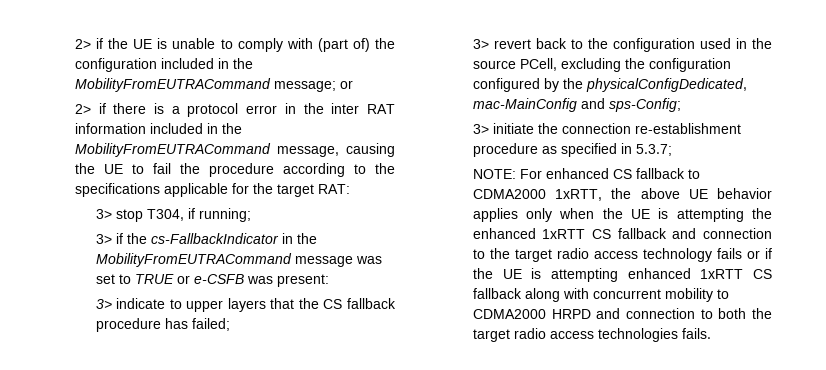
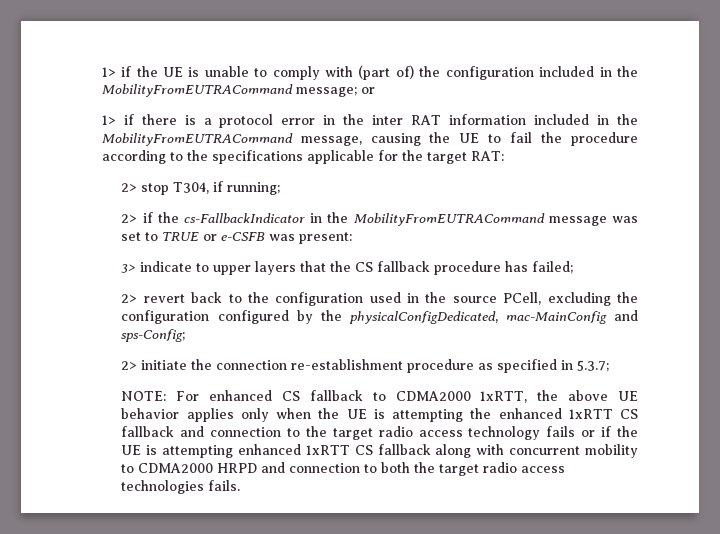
- 2> if the UE is unable to comply with (part of) the configuration included in the MobilityFromEUTRACommand message; or
+ 1> if the UE is unable to comply with (part of) the configuration included in the MobilityFromEUTRACommand message; or
- 2> if there is a protocol error in the inter RAT information included in the MobilityFromEUTRACommand message, causing the UE to fail the procedure according to the specifications applicable for the target RAT:
+ 1> if there is a protocol error in the inter RAT information included in the MobilityFromEUTRACommand message, causing the UE to fail the procedure according to the specifications applicable for the target RAT:
- 3> stop T304, if running;
+ 2> stop T304, if running;
- 3> if the cs-FallbackIndicator in the MobilityFromEUTRACommand message was set to TRUE or e-CSFB was present:
+ 2> if the cs-FallbackIndicator in the MobilityFromEUTRACommand message was set to TRUE or e-CSFB was present:
- 3> revert back to the configuration used in the source PCell, excluding the configuration configured by the physicalConfigDedicated, mac-MainConfig and sps-Config;
+ 2> revert back to the configuration used in the source PCell, excluding the configuration configured by the physicalConfigDedicated, mac-MainConfig and sps-Config;
- 3> initiate the connection re-establishment procedure as specified in 5.3.7;
+ 2> initiate the connection re-establishment procedure as specified in 5.3.7;

